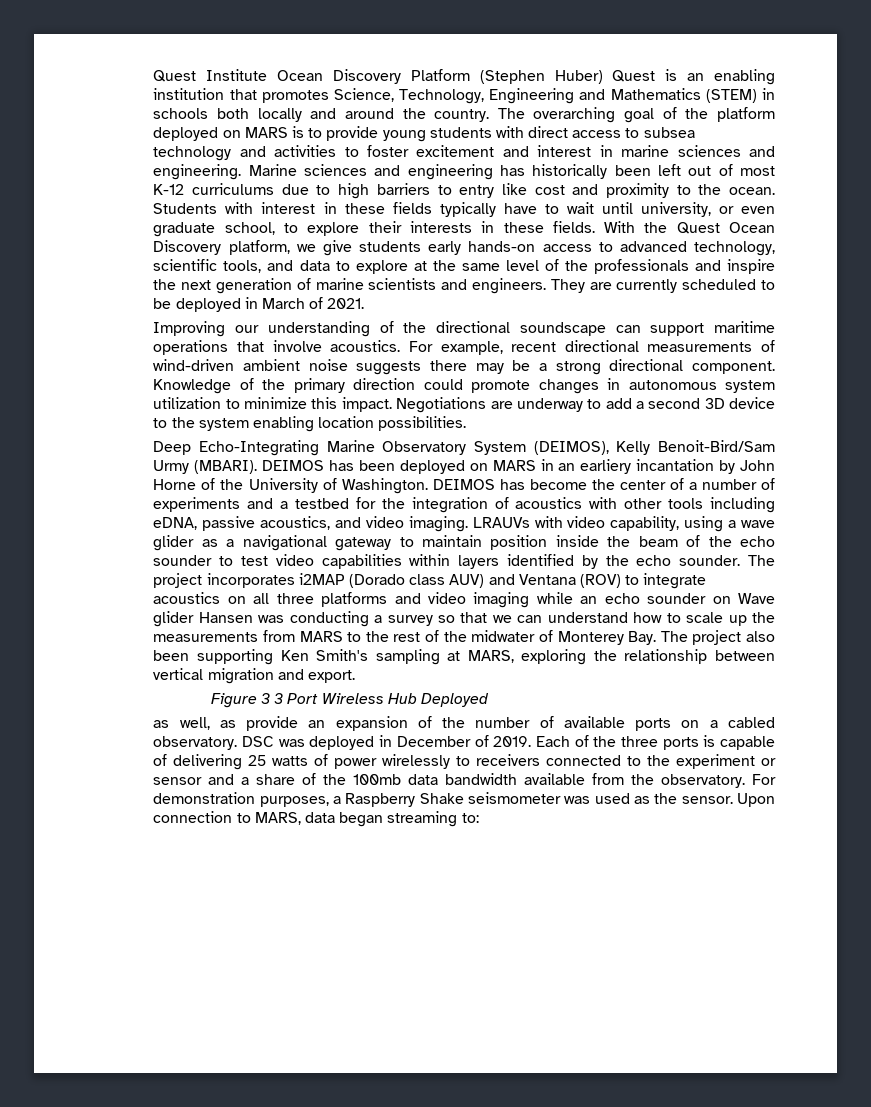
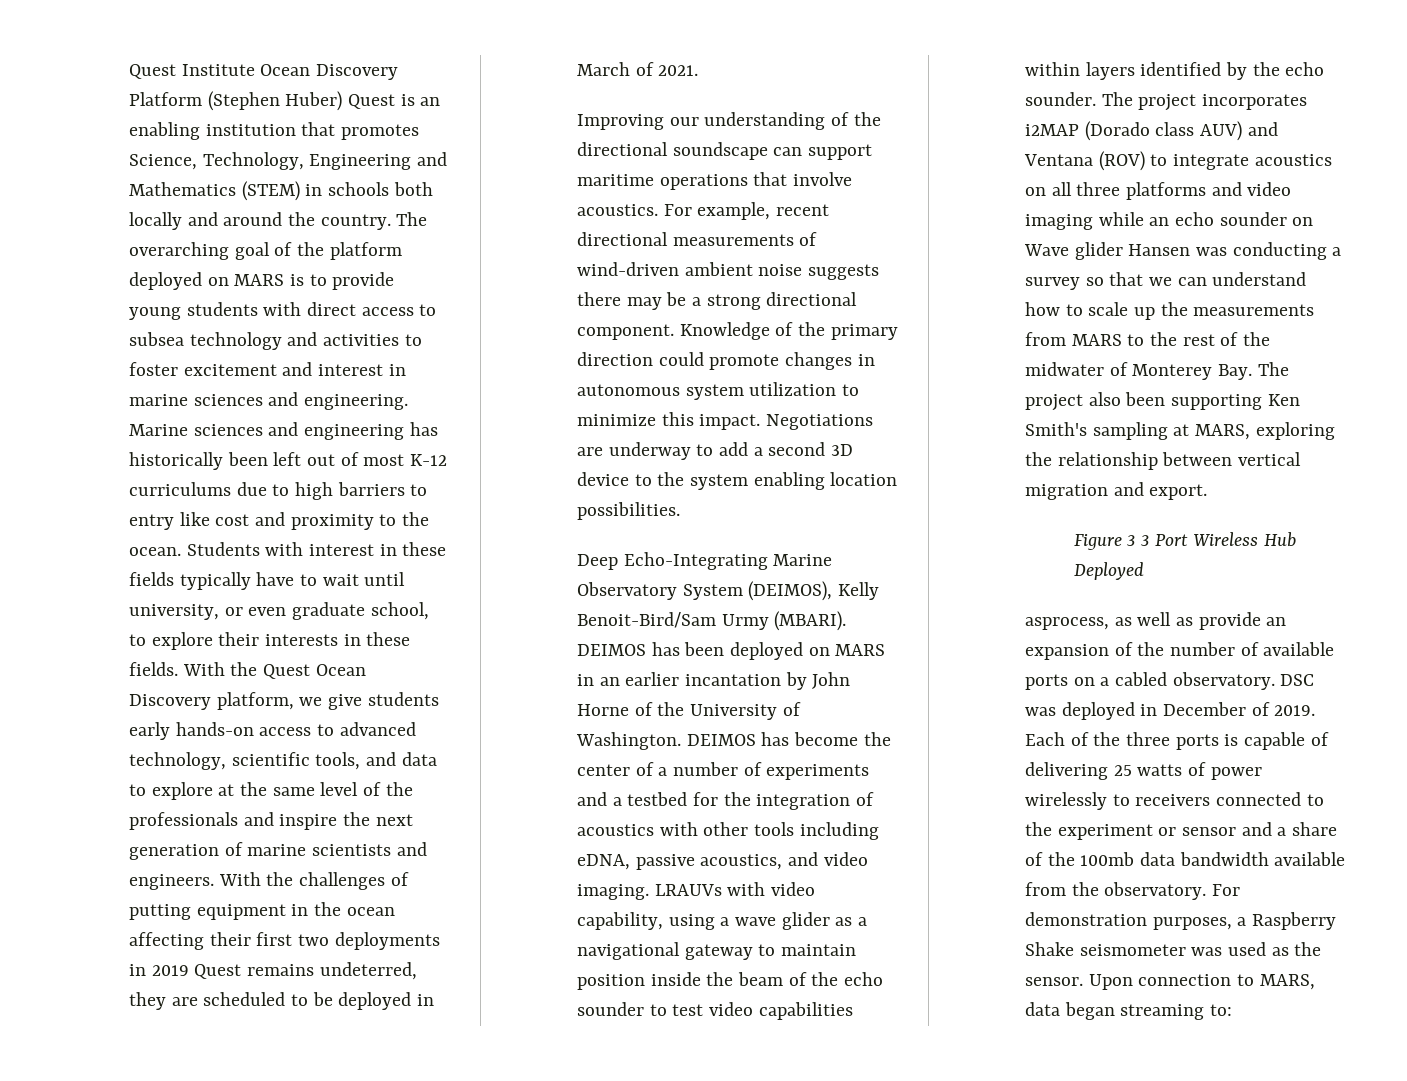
- They are currently scheduled to be deployed in March of 2021.
+ With the challenges of putting equipment in the ocean affecting their first two deployments in 2019 Quest remains undeterred, they are scheduled to be deployed in March of 2021.
- DEIMOS has been deployed on MARS in an earliery incantation by John Horne of the University of Washington.
+ DEIMOS has been deployed on MARS in an earlier incantation by John Horne of the University of Washington.
- as well, as provide an expansion of the number of available ports on a cabled observatory.
+ asprocess, as well as provide an expansion of the number of available ports on a cabled observatory.

